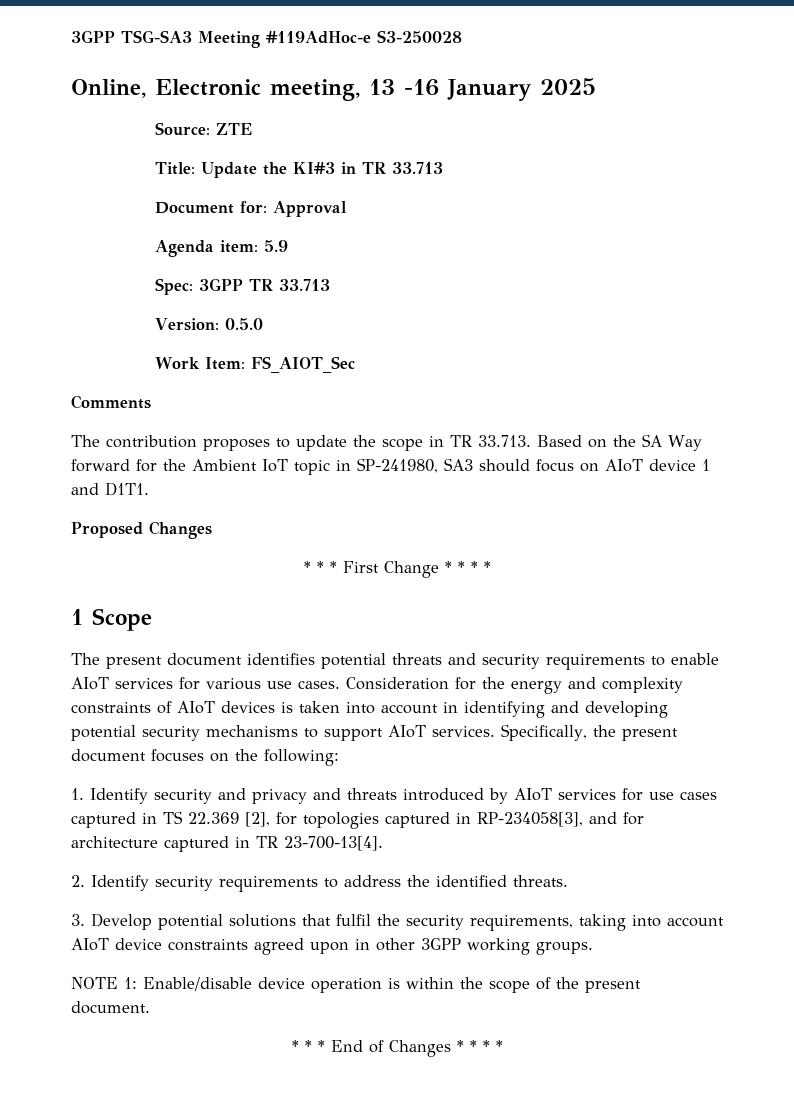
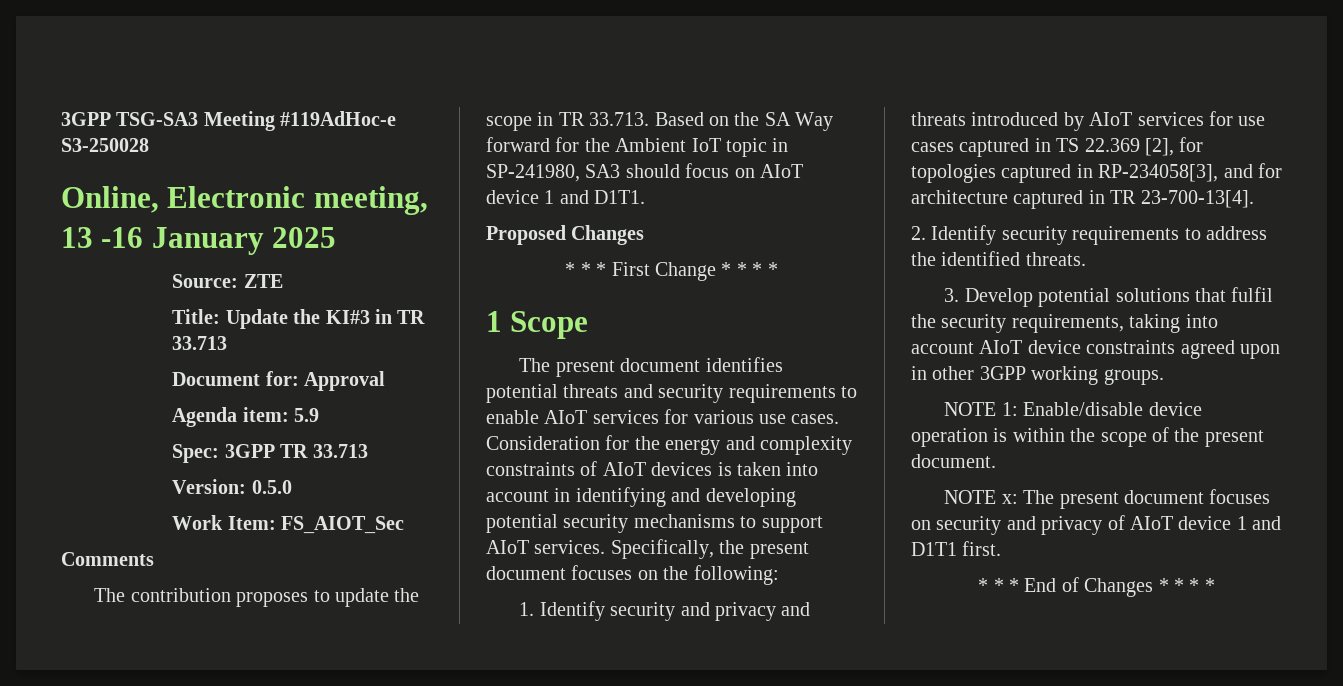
+ NOTE x: The present document focuses on security and privacy of AIoT device 1 and D1T1 first.

